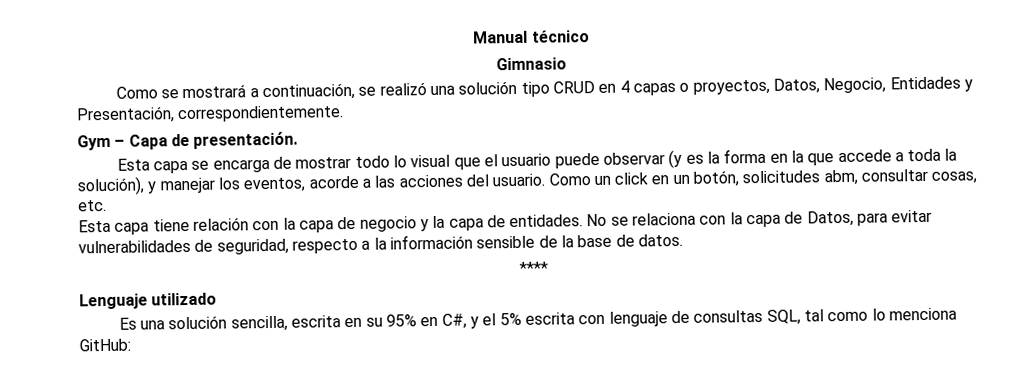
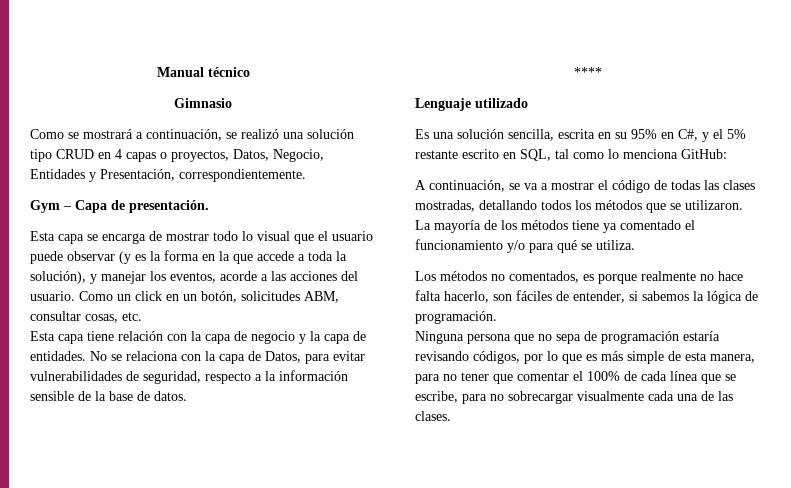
- Como un click en un botón, solicitudes abm, consultar cosas, etc.
+ Como un click en un botón, solicitudes ABM, consultar cosas, etc.
- Es una solución sencilla, escrita en su 95% en C#, y el 5% escrita con lenguaje de consultas SQL, tal como lo menciona GitHub:
+ Es una solución sencilla, escrita en su 95% en C#, y el 5% restante escrito en SQL, tal como lo menciona GitHub:
+ A continuación, se va a mostrar el código de todas las clases mostradas, detallando todos los métodos que se utilizaron. La mayoría de los métodos tiene ya comentado el funcionamiento y/o para qué se utiliza.
+ Los métodos no comentados, es porque realmente no hace falta hacerlo, son fáciles de entender, si sabemos la lógica de programación.
+ Ninguna persona que no sepa de programación estaría revisando códigos, por lo que es más simple de esta manera, para no tener que comentar el 100% de cada línea que se escribe, para no sobrecargar visualmente cada una de las clases.

